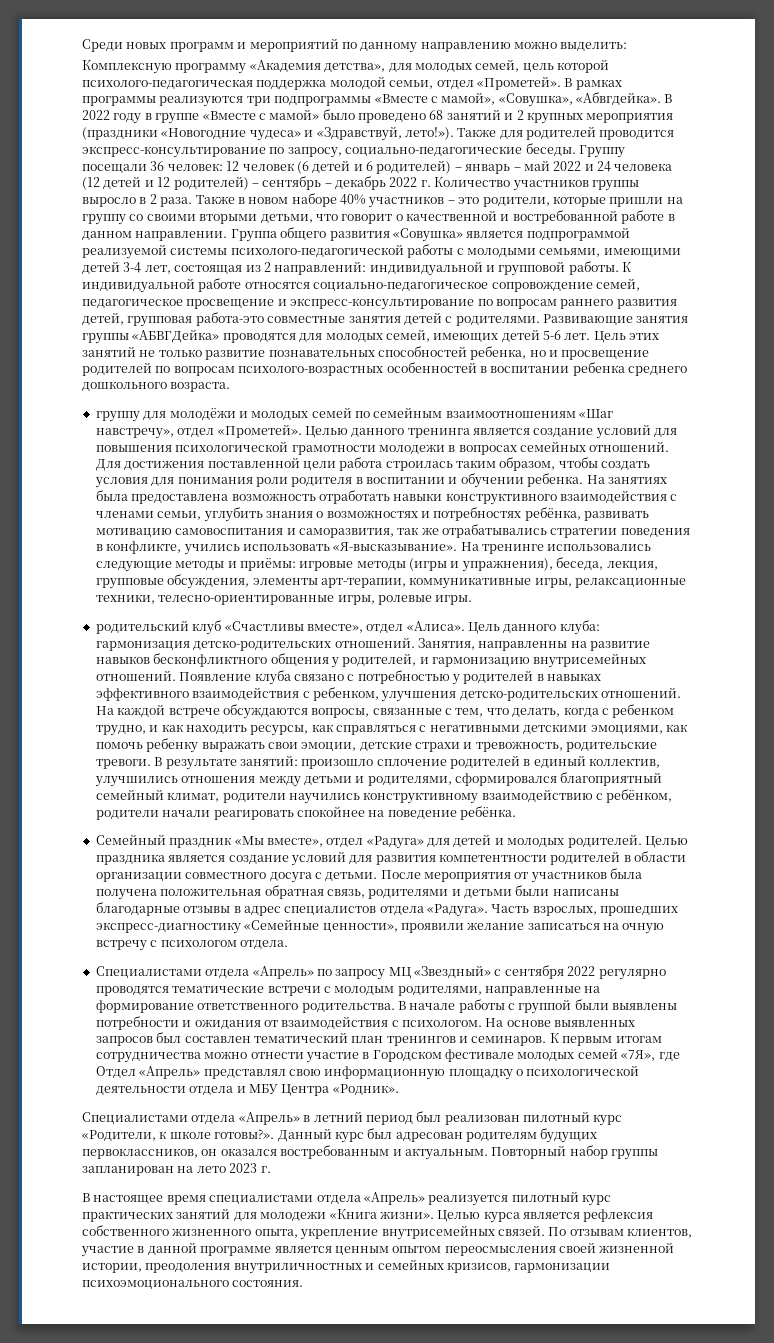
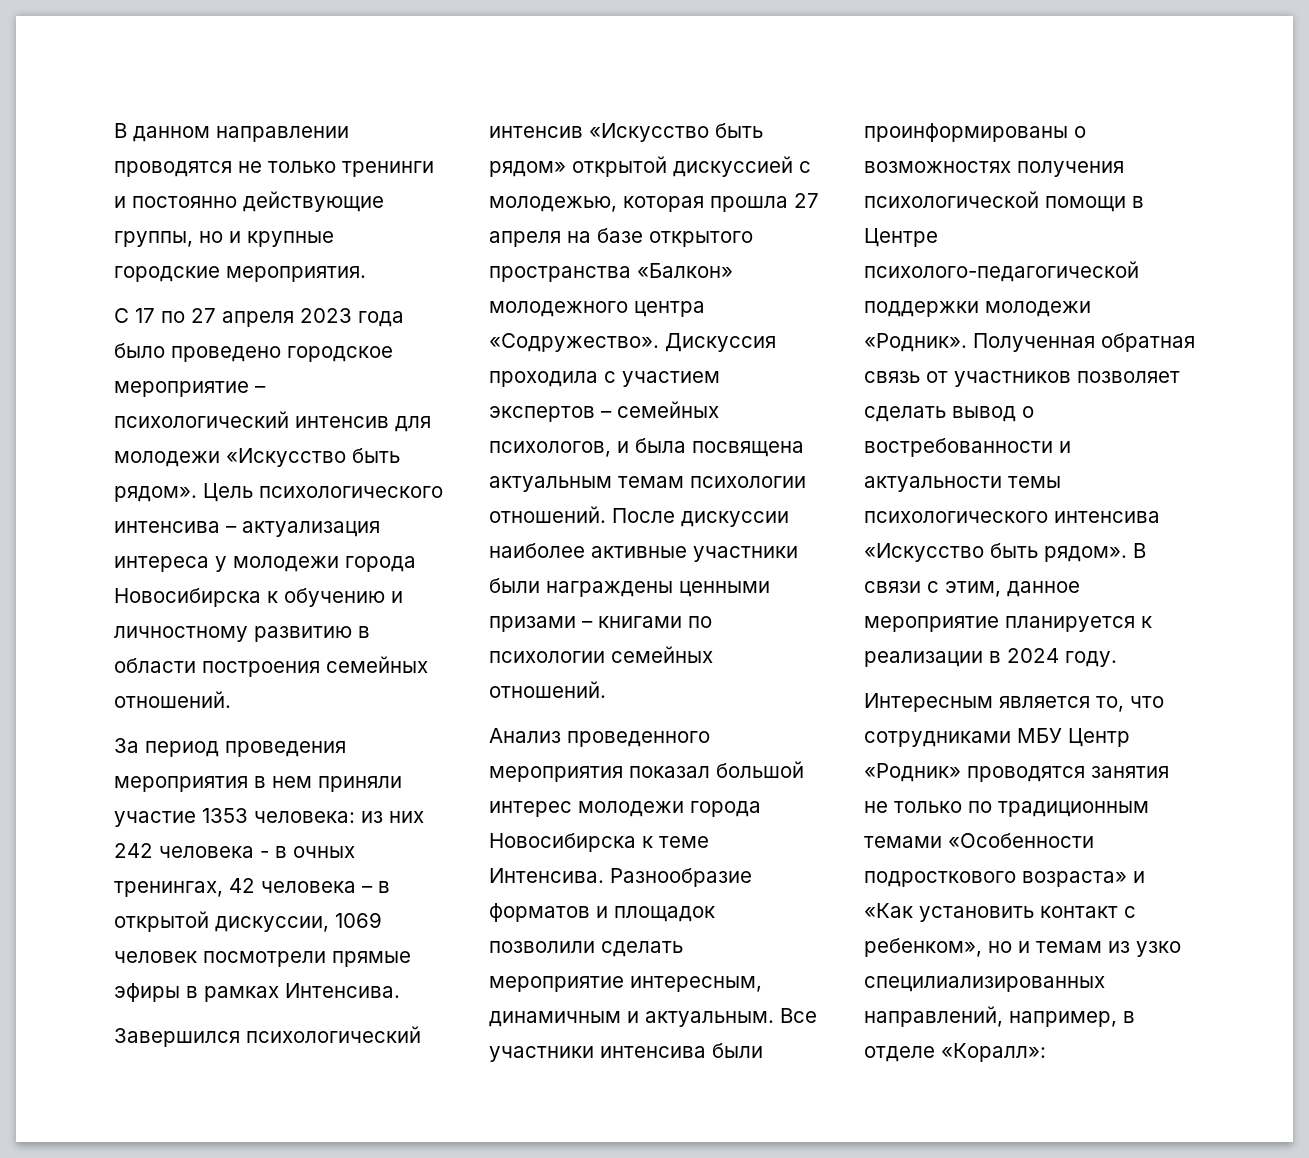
- Среди новых программ и мероприятий по данному направлению можно выделить:
- Комплексную программу «Академия детства», для молодых семей, цель которой психолого-педагогическая поддержка молодой семьи, отдел «Прометей». В рамках программы реализуются три подпрограммы «Вместе с мамой», «Совушка», «Абвгдейка». В 2022 году в группе «Вместе с мамой» было проведено 68 занятий и 2 крупных мероприятия (праздники «Новогодние чудеса» и «Здравствуй, лето!»). Также для родителей проводится экспресс-консультирование по запросу, социально-педагогические беседы. Группу посещали 36 человек: 12 человек (6 детей и 6 родителей) – январь – май 2022 и 24 человека (12 детей и 12 родителей) – сентябрь – декабрь 2022 г. Количество участников группы выросло в 2 раза. Также в новом наборе 40% участников – это родители, которые пришли на группу со своими вторыми детьми, что говорит о качественной и востребованной работе в данном направлении. Группа общего развития «Совушка» является подпрограммой реализуемой системы психолого-педагогической работы с молодыми семьями, имеющими детей 3-4 лет, состоящая из 2 направлений: индивидуальной и групповой работы. К индивидуальной работе относятся социально-педагогическое сопровождение семей, педагогическое просвещение и экспресс-консультирование по вопросам раннего развития детей, групповая работа-это совместные занятия детей с родителями. Развивающие занятия группы «АБВГДейка» проводятся для молодых семей, имеющих детей 5-6 лет. Цель этих занятий не только развитие познавательных способностей ребенка, но и просвещение родителей по вопросам психолого-возрастных особенностей в воспитании ребенка среднего дошкольного возраста.
- группу для молодёжи и молодых семей по семейным взаимоотношениям «Шаг навстречу», отдел «Прометей». Целью данного тренинга является создание условий для повышения психологической грамотности молодежи в вопросах семейных отношений. Для достижения поставленной цели работа строилась таким образом, чтобы создать условия для понимания роли родителя в воспитании и обучении ребенка. На занятиях была предоставлена возможность отработать навыки конструктивного взаимодействия с членами семьи, углубить знания о возможностях и потребностях ребёнка, развивать мотивацию самовоспитания и саморазвития, так же отрабатывались стратегии поведения в конфликте, учились использовать «Я-высказывание». На тренинге использовались следующие методы и приёмы: игровые методы (игры и упражнения), беседа, лекция, групповые обсуждения, элементы арт-терапии, коммуникативные игры, релаксационные техники, телесно-ориентированные игры, ролевые игры.
- родительский клуб «Счастливы вместе», отдел «Алиса». Цель данного клуба: гармонизация детско-родительских отношений. Занятия, направленны на развитие навыков бесконфликтного общения у родителей, и гармонизацию внутрисемейных отношений. Появление клуба связано с потребностью у родителей в навыках эффективного взаимодействия с ребенком, улучшения детско-родительских отношений. На каждой встрече обсуждаются вопросы, связанные с тем, что делать, когда с ребенком трудно, и как находить ресурсы, как справляться с негативными детскими эмоциями, как помочь ребенку выражать свои эмоции, детские страхи и тревожность, родительские тревоги. В результате занятий: произошло сплочение родителей в единый коллектив, улучшились отношения между детьми и родителями, сформировался благоприятный семейный климат, родители научились конструктивному взаимодействию с ребёнком, родители начали реагировать спокойнее на поведение ребёнка.
- Семейный праздник «Мы вместе», отдел «Радуга» для детей и молодых родителей. Целью праздника является создание условий для развития компетентности родителей в области организации совместного досуга с детьми. После мероприятия от участников была получена положительная обратная связь, родителями и детьми были написаны благодарные отзывы в адрес специалистов отдела «Радуга». Часть взрослых, прошедших экспресс-диагностику «Семейные ценности», проявили желание записаться на очную встречу с психологом отдела.
- Специалистами отдела «Апрель» по запросу МЦ «Звездный» с сентября 2022 регулярно проводятся тематические встречи с молодым родителями, направленные на формирование ответственного родительства. В начале работы с группой были выявлены потребности и ожидания от взаимодействия с психологом. На основе выявленных запросов был составлен тематический план тренингов и семинаров. К первым итогам сотрудничества можно отнести участие в Городском фестивале молодых семей «7Я», где Отдел «Апрель» представлял свою информационную площадку о психологической деятельности отдела и МБУ Центра «Родник».
- Специалистами отдела «Апрель» в летний период был реализован пилотный курс «Родители, к школе готовы?». Данный курс был адресован родителям будущих первоклассников, он оказался востребованным и актуальным. Повторный набор группы запланирован на лето 2023 г.
- В настоящее время специалистами отдела «Апрель» реализуется пилотный курс практических занятий для молодежи «Книга жизни». Целью курса является рефлексия собственного жизненного опыта, укрепление внутрисемейных связей. По отзывам клиентов, участие в данной программе является ценным опытом переосмысления своей жизненной истории, преодоления внутриличностных и семейных кризисов, гармонизации психоэмоционального состояния.
+ В данном направлении проводятся не только тренинги и постоянно действующие группы, но и крупные городские мероприятия.
+ С 17 по 27 апреля 2023 года было проведено городское мероприятие – психологический интенсив для молодежи «Искусство быть рядом». Цель психологического интенсива – актуализация интереса у молодежи города Новосибирска к обучению и личностному развитию в области построения семейных отношений.
+ За период проведения мероприятия в нем приняли участие 1353 человека: из них 242 человека - в очных тренингах, 42 человека – в открытой дискуссии, 1069 человек посмотрели прямые эфиры в рамках Интенсива.
+ Завершился психологический интенсив «Искусство быть рядом» открытой дискуссией с молодежью, которая прошла 27 апреля на базе открытого пространства «Балкон» молодежного центра «Содружество». Дискуссия проходила с участием экспертов – семейных психологов, и была посвящена актуальным темам психологии отношений. После дискуссии наиболее активные участники были награждены ценными призами – книгами по психологии семейных отношений.
+ Анализ проведенного мероприятия показал большой интерес молодежи города Новосибирска к теме Интенсива. Разнообразие форматов и площадок позволили сделать мероприятие интересным, динамичным и актуальным. Все участники интенсива были проинформированы о возможностях получения психологической помощи в Центре психолого-педагогической поддержки молодежи «Родник». Полученная обратная связь от участников позволяет сделать вывод о востребованности и актуальности темы психологического интенсива «Искусство быть рядом». В связи с этим, данное мероприятие планируется к реализации в 2024 году.
+ Интересным является то, что сотрудниками МБУ Центр «Родник» проводятся занятия не только по традиционным темами «Особенности подросткового возраста» и «Как установить контакт с ребенком», но и темам из узко специлиализированных направлений, например, в отделе «Коралл»:

